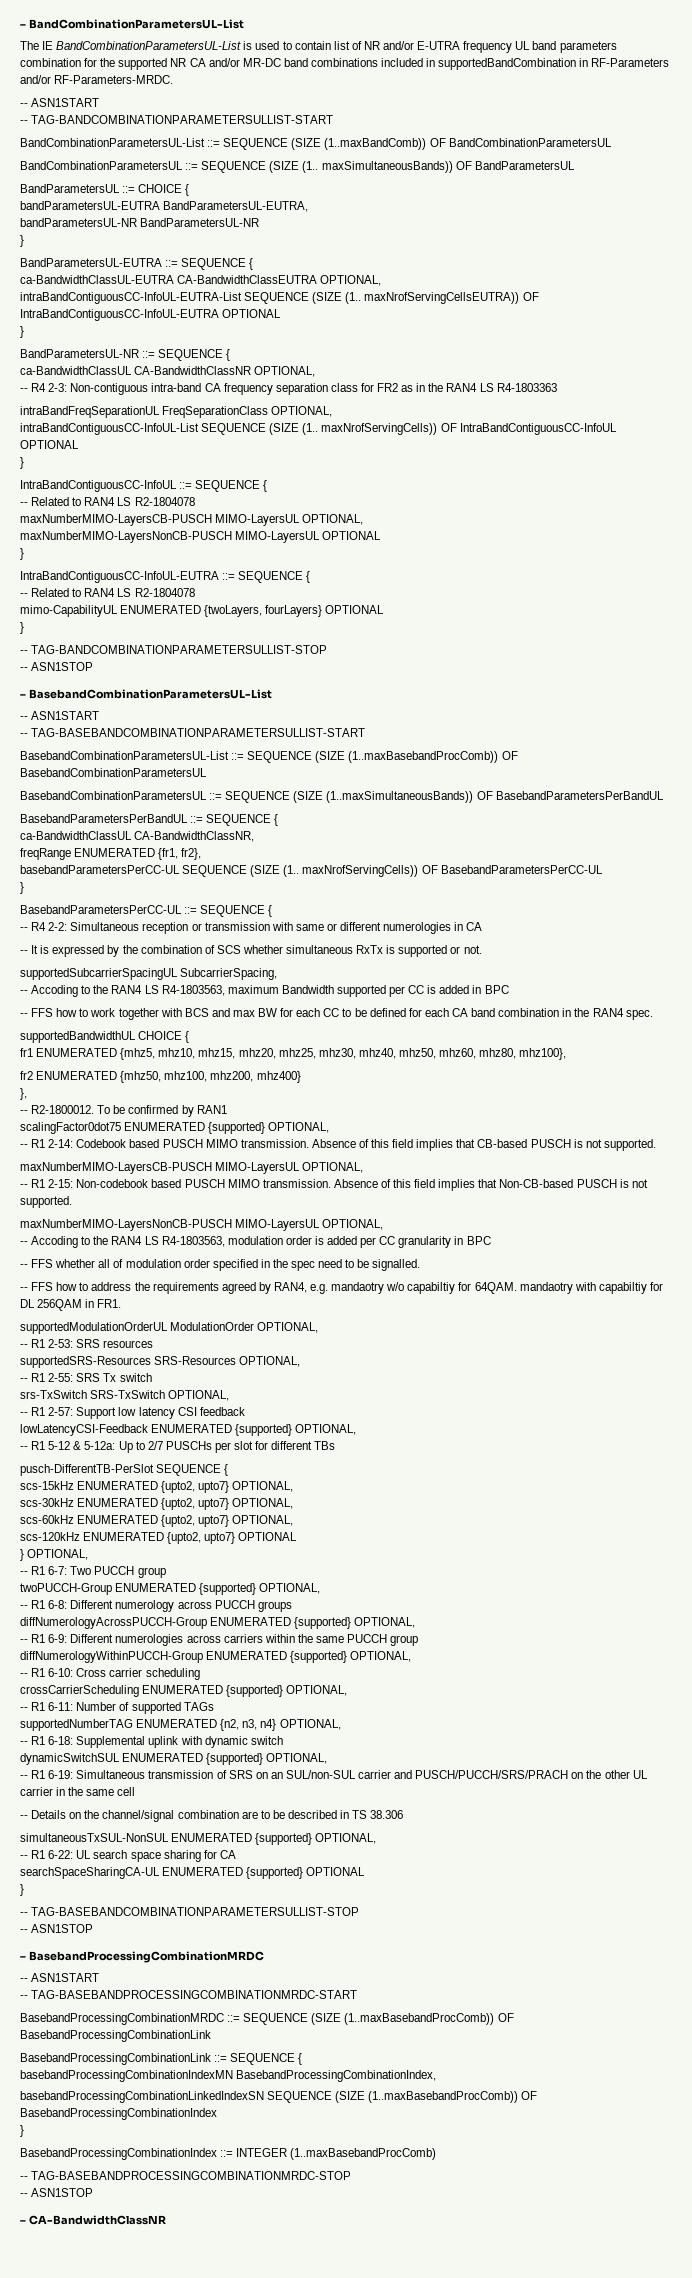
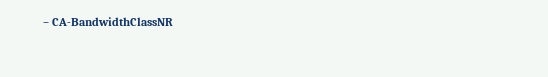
- – BandCombinationParametersUL-List
- The IE BandCombinationParametersUL-List is used to contain list of NR and/or E-UTRA frequency UL band parameters combination for the supported NR CA and/or MR-DC band combinations included in supportedBandCombination in RF-Parameters and/or RF-Parameters-MRDC.
- -- ASN1START
- -- TAG-BANDCOMBINATIONPARAMETERSULLIST-START
- BandCombinationParametersUL-List ::= SEQUENCE (SIZE (1..maxBandComb)) OF BandCombinationParametersUL
- BandCombinationParametersUL ::= SEQUENCE (SIZE (1.. maxSimultaneousBands)) OF BandParametersUL
- BandParametersUL ::= CHOICE {
- bandParametersUL-EUTRA BandParametersUL-EUTRA,
- bandParametersUL-NR BandParametersUL-NR
- }
- BandParametersUL-EUTRA ::= SEQUENCE {
- ca-BandwidthClassUL-EUTRA CA-BandwidthClassEUTRA OPTIONAL,
- intraBandContiguousCC-InfoUL-EUTRA-List SEQUENCE (SIZE (1.. maxNrofServingCellsEUTRA)) OF IntraBandContiguousCC-InfoUL-EUTRA OPTIONAL
- }
- BandParametersUL-NR ::= SEQUENCE {
- ca-BandwidthClassUL CA-BandwidthClassNR OPTIONAL,
- -- R4 2-3: Non-contiguous intra-band CA frequency separation class for FR2 as in the RAN4 LS R4-1803363
- intraBandFreqSeparationUL FreqSeparationClass OPTIONAL,
- intraBandContiguousCC-InfoUL-List SEQUENCE (SIZE (1.. maxNrofServingCells)) OF IntraBandContiguousCC-InfoUL OPTIONAL
- }
- IntraBandContiguousCC-InfoUL ::= SEQUENCE {
- -- Related to RAN4 LS R2-1804078
- maxNumberMIMO-LayersCB-PUSCH MIMO-LayersUL OPTIONAL,
- maxNumberMIMO-LayersNonCB-PUSCH MIMO-LayersUL OPTIONAL
- }
- IntraBandContiguousCC-InfoUL-EUTRA ::= SEQUENCE {
- -- Related to RAN4 LS R2-1804078
- mimo-CapabilityUL ENUMERATED {twoLayers, fourLayers} OPTIONAL
- }
- -- TAG-BANDCOMBINATIONPARAMETERSULLIST-STOP
- -- ASN1STOP
- – BasebandCombinationParametersUL-List
- -- ASN1START
- -- TAG-BASEBANDCOMBINATIONPARAMETERSULLIST-START
- BasebandCombinationParametersUL-List ::= SEQUENCE (SIZE (1..maxBasebandProcComb)) OF BasebandCombinationParametersUL
- BasebandCombinationParametersUL ::= SEQUENCE (SIZE (1..maxSimultaneousBands)) OF BasebandParametersPerBandUL
- BasebandParametersPerBandUL ::= SEQUENCE {
- ca-BandwidthClassUL CA-BandwidthClassNR,
- freqRange ENUMERATED {fr1, fr2},
- basebandParametersPerCC-UL SEQUENCE (SIZE (1.. maxNrofServingCells)) OF BasebandParametersPerCC-UL
- }
- BasebandParametersPerCC-UL ::= SEQUENCE {
- -- R4 2-2: Simultaneous reception or transmission with same or different numerologies in CA
- -- It is expressed by the combination of SCS whether simultaneous RxTx is supported or not.
- supportedSubcarrierSpacingUL SubcarrierSpacing,
- -- Accoding to the RAN4 LS R4-1803563, maximum Bandwidth supported per CC is added in BPC
- -- FFS how to work together with BCS and max BW for each CC to be defined for each CA band combination in the RAN4 spec.
- supportedBandwidthUL CHOICE {
- fr1 ENUMERATED {mhz5, mhz10, mhz15, mhz20, mhz25, mhz30, mhz40, mhz50, mhz60, mhz80, mhz100},
- fr2 ENUMERATED {mhz50, mhz100, mhz200, mhz400}
- },
- -- R2-1800012. To be confirmed by RAN1
- scalingFactor0dot75 ENUMERATED {supported} OPTIONAL,
- -- R1 2-14: Codebook based PUSCH MIMO transmission. Absence of this field implies that CB-based PUSCH is not supported.
- maxNumberMIMO-LayersCB-PUSCH MIMO-LayersUL OPTIONAL,
- -- R1 2-15: Non-codebook based PUSCH MIMO transmission. Absence of this field implies that Non-CB-based PUSCH is not supported.
- maxNumberMIMO-LayersNonCB-PUSCH MIMO-LayersUL OPTIONAL,
- -- Accoding to the RAN4 LS R4-1803563, modulation order is added per CC granularity in BPC
- -- FFS whether all of modulation order specified in the spec need to be signalled.
- -- FFS how to address the requirements agreed by RAN4, e.g. mandaotry w/o capabiltiy for 64QAM. mandaotry with capabiltiy for DL 256QAM in FR1.
- supportedModulationOrderUL ModulationOrder OPTIONAL,
- -- R1 2-53: SRS resources
- supportedSRS-Resources SRS-Resources OPTIONAL,
- -- R1 2-55: SRS Tx switch
- srs-TxSwitch SRS-TxSwitch OPTIONAL,
- -- R1 2-57: Support low latency CSI feedback
- lowLatencyCSI-Feedback ENUMERATED {supported} OPTIONAL,
- -- R1 5-12 & 5-12a: Up to 2/7 PUSCHs per slot for different TBs
- pusch-DifferentTB-PerSlot SEQUENCE {
- scs-15kHz ENUMERATED {upto2, upto7} OPTIONAL,
- scs-30kHz ENUMERATED {upto2, upto7} OPTIONAL,
- scs-60kHz ENUMERATED {upto2, upto7} OPTIONAL,
- scs-120kHz ENUMERATED {upto2, upto7} OPTIONAL
- } OPTIONAL,
- -- R1 6-7: Two PUCCH group
- twoPUCCH-Group ENUMERATED {supported} OPTIONAL,
- -- R1 6-8: Different numerology across PUCCH groups
- diffNumerologyAcrossPUCCH-Group ENUMERATED {supported} OPTIONAL,
- -- R1 6-9: Different numerologies across carriers within the same PUCCH group
- diffNumerologyWithinPUCCH-Group ENUMERATED {supported} OPTIONAL,
- -- R1 6-10: Cross carrier scheduling
- crossCarrierScheduling ENUMERATED {supported} OPTIONAL,
- -- R1 6-11: Number of supported TAGs
- supportedNumberTAG ENUMERATED {n2, n3, n4} OPTIONAL,
- -- R1 6-18: Supplemental uplink with dynamic switch
- dynamicSwitchSUL ENUMERATED {supported} OPTIONAL,
- -- R1 6-19: Simultaneous transmission of SRS on an SUL/non-SUL carrier and PUSCH/PUCCH/SRS/PRACH on the other UL carrier in the same cell
- -- Details on the channel/signal combination are to be described in TS 38.306
- simultaneousTxSUL-NonSUL ENUMERATED {supported} OPTIONAL,
- -- R1 6-22: UL search space sharing for CA
- searchSpaceSharingCA-UL ENUMERATED {supported} OPTIONAL
- }
- -- TAG-BASEBANDCOMBINATIONPARAMETERSULLIST-STOP
- -- ASN1STOP
- – BasebandProcessingCombinationMRDC
- -- ASN1START
- -- TAG-BASEBANDPROCESSINGCOMBINATIONMRDC-START
- BasebandProcessingCombinationMRDC ::= SEQUENCE (SIZE (1..maxBasebandProcComb)) OF BasebandProcessingCombinationLink
- BasebandProcessingCombinationLink ::= SEQUENCE {
- basebandProcessingCombinationIndexMN BasebandProcessingCombinationIndex,
- basebandProcessingCombinationLinkedIndexSN SEQUENCE (SIZE (1..maxBasebandProcComb)) OF BasebandProcessingCombinationIndex
- }
- BasebandProcessingCombinationIndex ::= INTEGER (1..maxBasebandProcComb)
- -- TAG-BASEBANDPROCESSINGCOMBINATIONMRDC-STOP
- -- ASN1STOP

